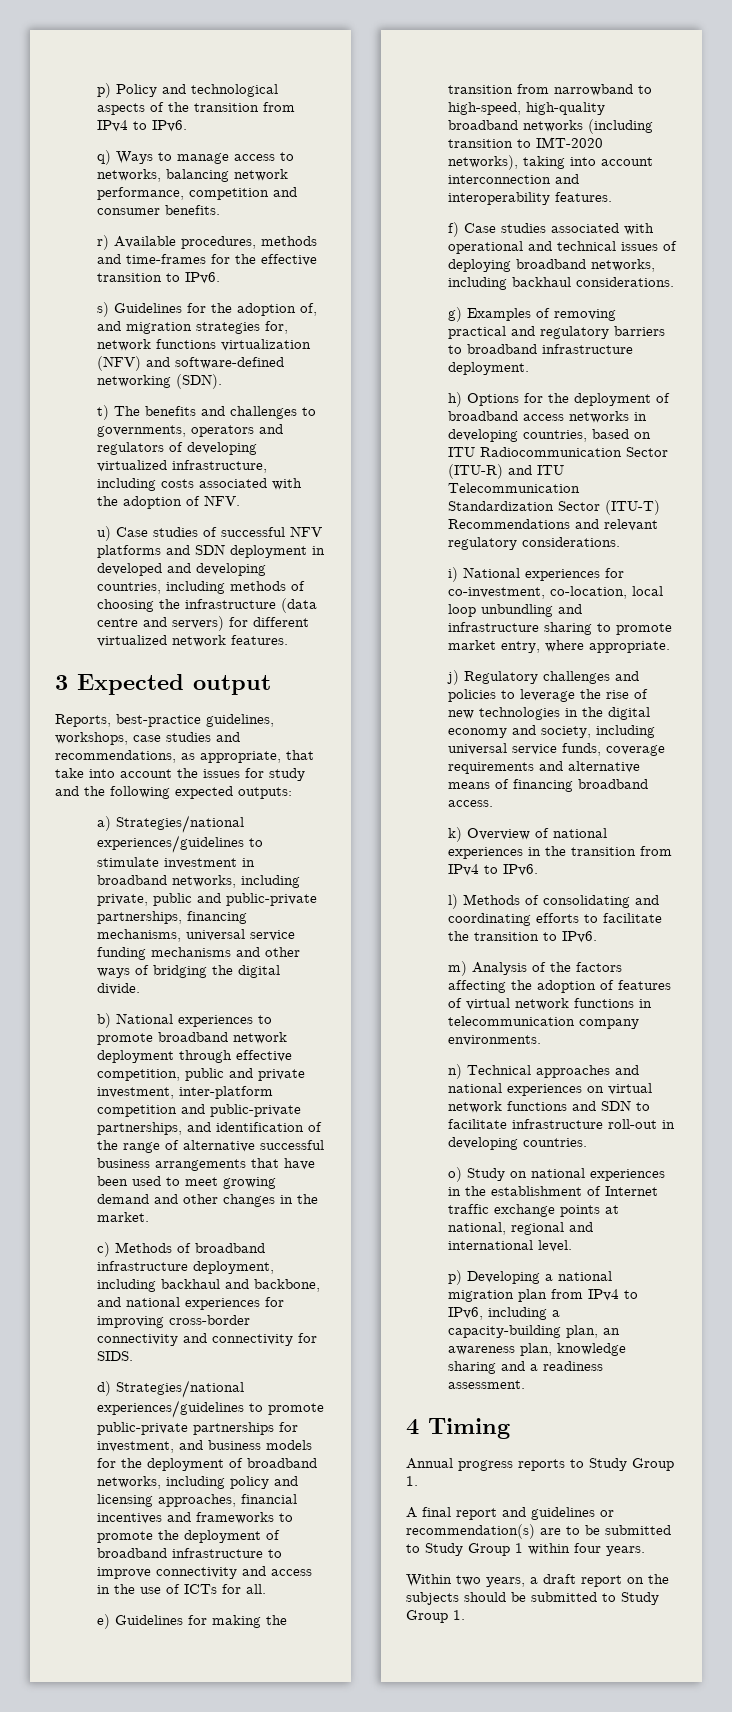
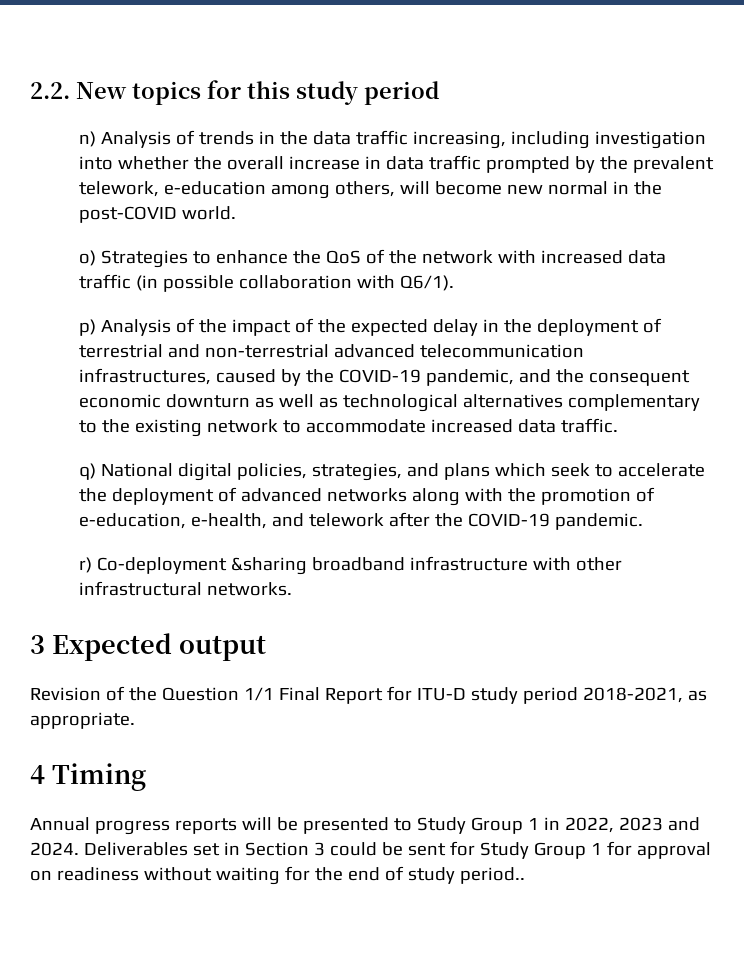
- p) Policy and technological aspects of the transition from IPv4 to IPv6.
- q) Ways to manage access to networks, balancing network performance, competition and consumer benefits.
- r) Available procedures, methods and time-frames for the effective transition to IPv6.
- s) Guidelines for the adoption of, and migration strategies for, network functions virtualization (NFV) and software-defined networking (SDN).
- t) The benefits and challenges to governments, operators and regulators of developing virtualized infrastructure, including costs associated with the adoption of NFV.
- u) Case studies of successful NFV platforms and SDN deployment in developed and developing countries, including methods of choosing the infrastructure (data centre and servers) for different virtualized network features.
+ 2.2. New topics for this study period
+ n) Analysis of trends in the data traffic increasing, including investigation into whether the overall increase in data traffic prompted by the prevalent telework, e-education among others, will become new normal in the post-COVID world.
+ o) Strategies to enhance the QoS of the network with increased data traffic (in possible collaboration with Q6/1).
+ p) Analysis of the impact of the expected delay in the deployment of terrestrial and non-terrestrial advanced telecommunication infrastructures, caused by the COVID-19 pandemic, and the consequent economic downturn as well as technological alternatives complementary to the existing network to accommodate increased data traffic.
+ q) National digital policies, strategies, and plans which seek to accelerate the deployment of advanced networks along with the promotion of e-education, e-health, and telework after the COVID-19 pandemic.
+ r) Co-deployment &sharing broadband infrastructure with other infrastructural networks.
  3 Expected output
- Reports, best-practice guidelines, workshops, case studies and recommendations, as appropriate, that take into account the issues for study and the following expected outputs:
- a) Strategies/national experiences/guidelines to stimulate investment in broadband networks, including private, public and public-private partnerships, financing mechanisms, universal service funding mechanisms and other ways of bridging the digital divide.
- b) National experiences to promote broadband network deployment through effective competition, public and private investment, inter-platform competition and public-private partnerships, and identification of the range of alternative successful business arrangements that have been used to meet growing demand and other changes in the market.
- c) Methods of broadband infrastructure deployment, including backhaul and backbone, and national experiences for improving cross-border connectivity and connectivity for SIDS.
- d) Strategies/national experiences/guidelines to promote public-private partnerships for investment, and business models for the deployment of broadband networks, including policy and licensing approaches, financial incentives and frameworks to promote the deployment of broadband infrastructure to improve connectivity and access in the use of ICTs for all.
- e) Guidelines for making the transition from narrowband to high-speed, high-quality broadband networks (including transition to IMT-2020 networks), taking into account interconnection and interoperability features.
- f) Case studies associated with operational and technical issues of deploying broadband networks, including backhaul considerations.
- g) Examples of removing practical and regulatory barriers to broadband infrastructure deployment.
- h) Options for the deployment of broadband access networks in developing countries, based on ITU Radiocommunication Sector (ITU-R) and ITU Telecommunication Standardization Sector (ITU-T) Recommendations and relevant regulatory considerations.
- i) National experiences for co-investment, co-location, local loop unbundling and infrastructure sharing to promote market entry, where appropriate.
- j) Regulatory challenges and policies to leverage the rise of new technologies in the digital economy and society, including universal service funds, coverage requirements and alternative means of financing broadband access.
- k) Overview of national experiences in the transition from IPv4 to IPv6.
- l) Methods of consolidating and coordinating efforts to facilitate the transition to IPv6.
- m) Analysis of the factors affecting the adoption of features of virtual network functions in telecommunication company environments.
- n) Technical approaches and national experiences on virtual network functions and SDN to facilitate infrastructure roll-out in developing countries.
- o) Study on national experiences in the establishment of Internet traffic exchange points at national, regional and international level.
- p) Developing a national migration plan from IPv4 to IPv6, including a capacity-building plan, an awareness plan, knowledge sharing and a readiness assessment.
+ Revision of the Question 1/1 Final Report for ITU-D study period 2018-2021, as appropriate.
- Annual progress reports to Study Group 1.
- A final report and guidelines or recommendation(s) are to be submitted to Study Group 1 within four years.
- Within two years, a draft report on the subjects should be submitted to Study Group 1.
+ Annual progress reports will be presented to Study Group 1 in 2022, 2023 and 2024. Deliverables set in Section 3 could be sent for Study Group 1 for approval on readiness without waiting for the end of study period..

